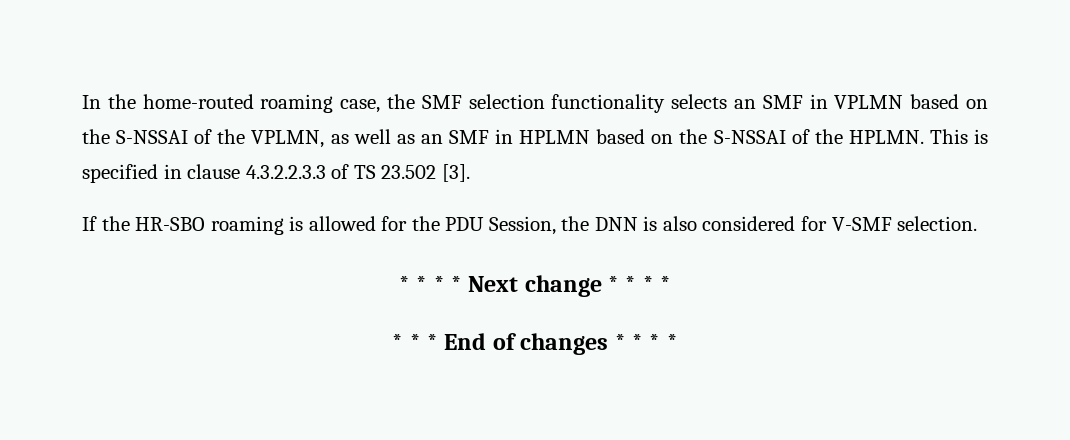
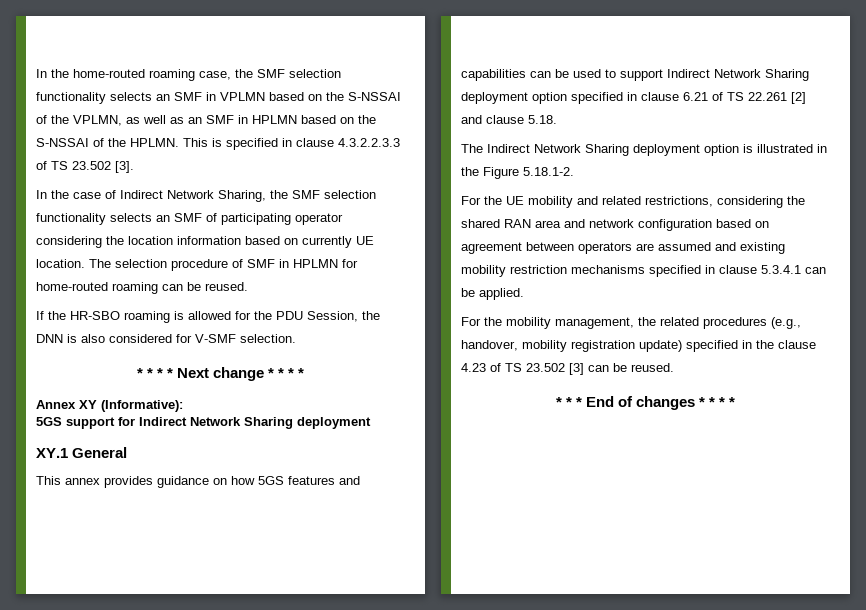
+ In the case of Indirect Network Sharing, the SMF selection functionality selects an SMF of participating operator considering the location information based on currently UE location. The selection procedure of SMF in HPLMN for home-routed roaming can be reused.
+ Annex XY (Informative):
+ 5GS support for Indirect Network Sharing deployment
+ XY.1 General
+ This annex provides guidance on how 5GS features and capabilities can be used to support Indirect Network Sharing deployment option specified in clause 6.21 of TS 22.261 [2] and clause 5.18.
+ The Indirect Network Sharing deployment option is illustrated in the Figure 5.18.1-2.
+ For the UE mobility and related restrictions, considering the shared RAN area and network configuration based on agreement between operators are assumed and existing mobility restriction mechanisms specified in clause 5.3.4.1 can be applied.
+ For the mobility management, the related procedures (e.g., handover, mobility registration update) specified in the clause 4.23 of TS 23.502 [3] can be reused.

